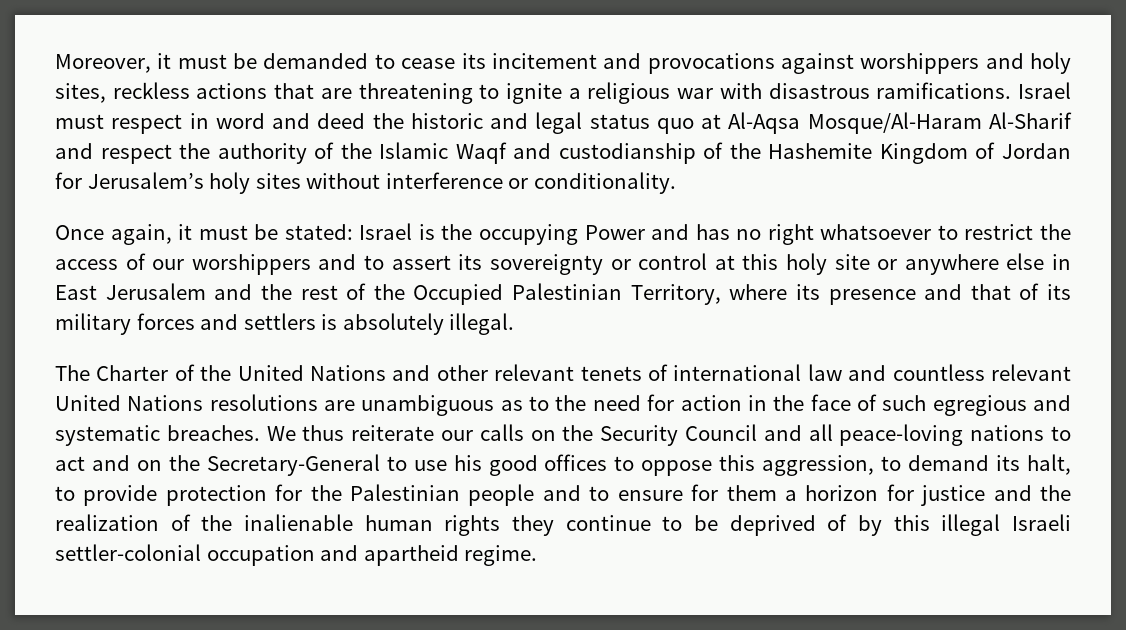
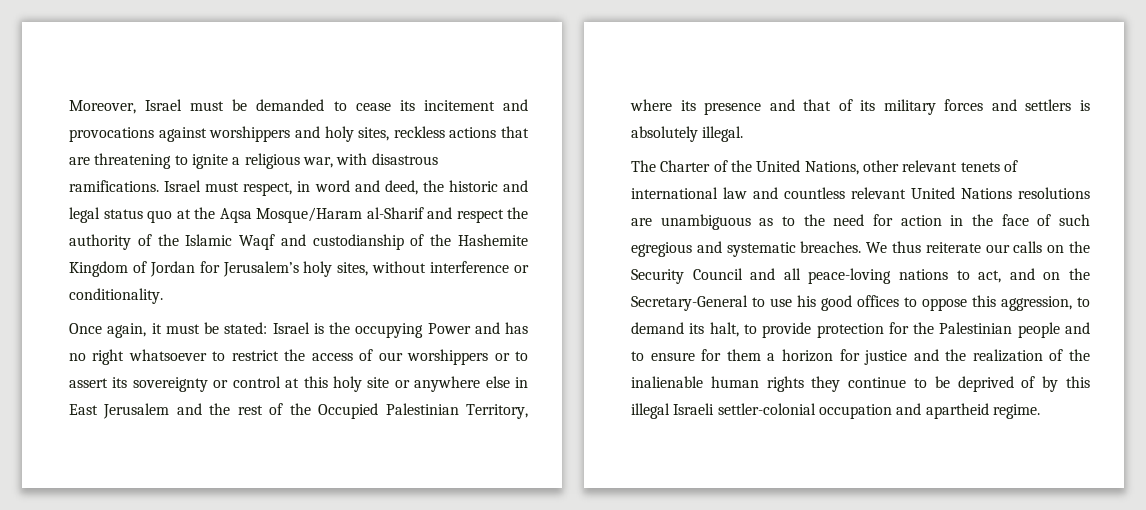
- Moreover, it must be demanded to cease its incitement and provocations against worshippers and holy sites, reckless actions that are threatening to ignite a religious war with disastrous ramifications.
+ Moreover, Israel must be demanded to cease its incitement and provocations against worshippers and holy sites, reckless actions that are threatening to ignite a religious war, with disastrous ramifications.
- Israel must respect in word and deed the historic and legal status quo at Al-Aqsa Mosque/Al-Haram Al-Sharif and respect the authority of the Islamic Waqf and custodianship of the Hashemite Kingdom of Jordan for Jerusalem’s holy sites without interference or conditionality.
+ Israel must respect, in word and deed, the historic and legal status quo at the Aqsa Mosque/Haram al-Sharif and respect the authority of the Islamic Waqf and custodianship of the Hashemite Kingdom of Jordan for Jerusalem’s holy sites, without interference or conditionality.
- Israel is the occupying Power and has no right whatsoever to restrict the access of our worshippers and to assert its sovereignty or control at this holy site or anywhere else in East Jerusalem and the rest of the Occupied Palestinian Territory, where its presence and that of its military forces and settlers is absolutely illegal.
+ Israel is the occupying Power and has no right whatsoever to restrict the access of our worshippers or to assert its sovereignty or control at this holy site or anywhere else in East Jerusalem and the rest of the Occupied Palestinian Territory, where its presence and that of its military forces and settlers is absolutely illegal.
- The Charter of the United Nations and other relevant tenets of international law and countless relevant United Nations resolutions are unambiguous as to the need for action in the face of such egregious and systematic breaches.
+ The Charter of the United Nations, other relevant tenets of international law and countless relevant United Nations resolutions are unambiguous as to the need for action in the face of such egregious and systematic breaches.
- We thus reiterate our calls on the Security Council and all peace-loving nations to act and on the Secretary-General to use his good offices to oppose this aggression, to demand its halt, to provide protection for the Palestinian people and to ensure for them a horizon for justice and the realization of the inalienable human rights they continue to be deprived of by this illegal Israeli settler-colonial occupation and apartheid regime.
+ We thus reiterate our calls on the Security Council and all peace-loving nations to act, and on the Secretary-General to use his good offices to oppose this aggression, to demand its halt, to provide protection for the Palestinian people and to ensure for them a horizon for justice and the realization of the inalienable human rights they continue to be deprived of by this illegal Israeli settler-colonial occupation and apartheid regime.

